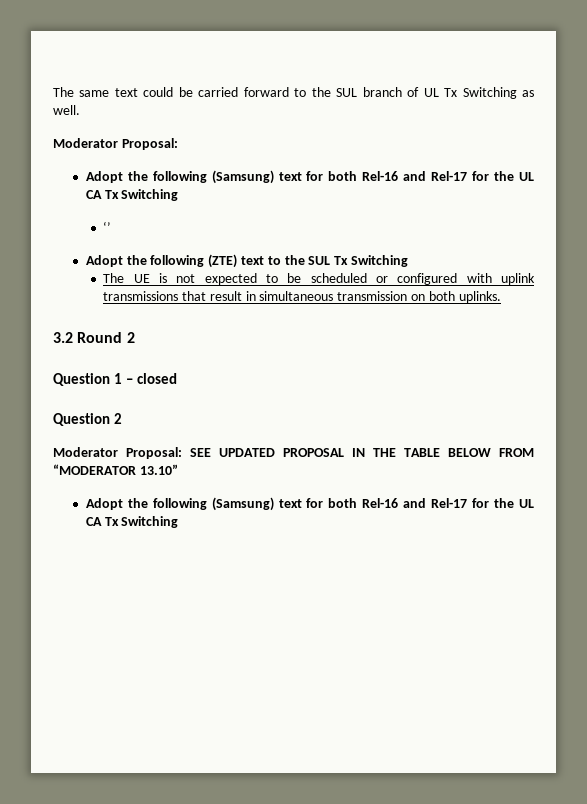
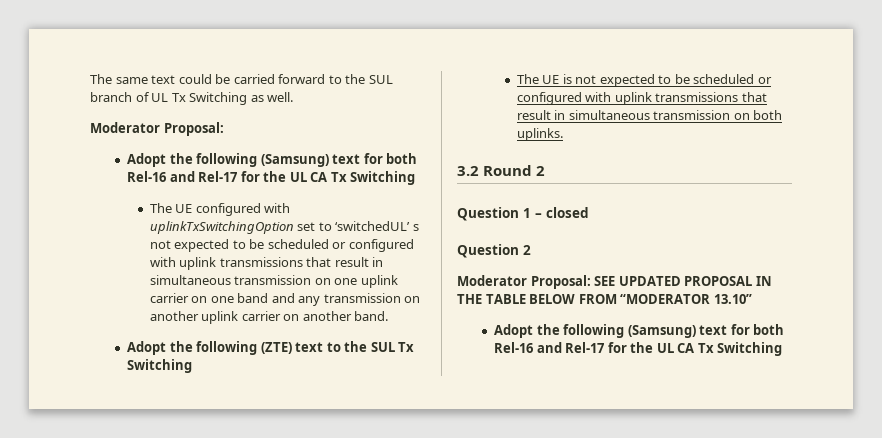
- ‘’
+ The UE configured with uplinkTxSwitchingOption set to ‘switchedUL’ s not expected to be scheduled or configured with uplink transmissions that result in simultaneous transmission on one uplink carrier on one band and any transmission on another uplink carrier on another band.

